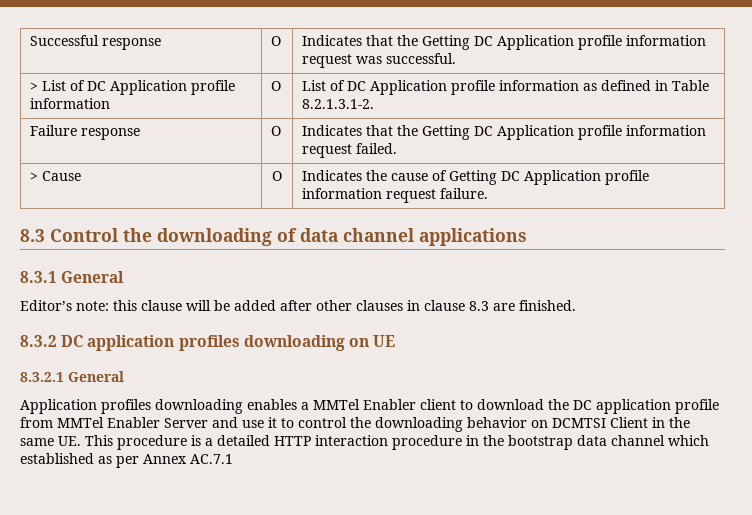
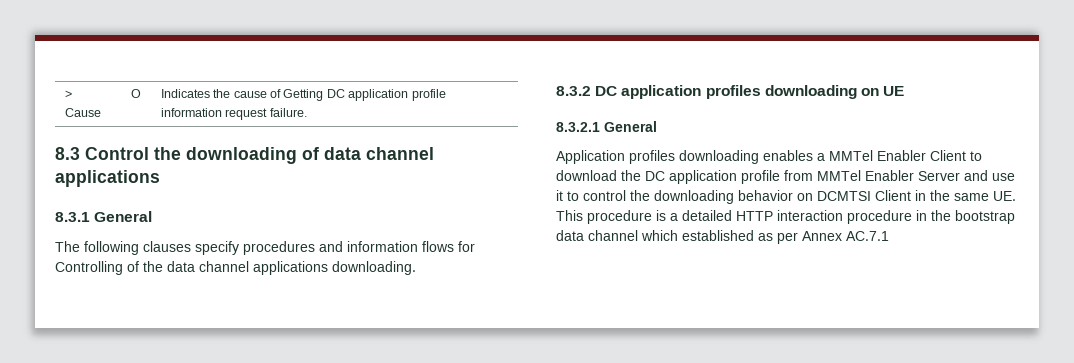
- Successful response | O | Indicates that the Getting DC Application profile information request was successful.
- > List of DC Application profile information | O | List of DC Application profile information as defined in Table 8.2.1.3.1-2.
- Failure response | O | Indicates that the Getting DC Application profile information request failed.
- > Cause | O | Indicates the cause of Getting DC Application profile information request failure.
+ > Cause | O | Indicates the cause of Getting DC application profile information request failure.
- Editor’s note: this clause will be added after other clauses in clause 8.3 are finished.
+ The following clauses specify procedures and information flows for Controlling of the data channel applications downloading.
- Application profiles downloading enables a MMTel Enabler client to download the DC application profile from MMTel Enabler Server and use it to control the downloading behavior on DCMTSI Client in the same UE. This procedure is a detailed HTTP interaction procedure in the bootstrap data channel which established as per Annex AC.7.1
+ Application profiles downloading enables a MMTel Enabler Client to download the DC application profile from MMTel Enabler Server and use it to control the downloading behavior on DCMTSI Client in the same UE. This procedure is a detailed HTTP interaction procedure in the bootstrap data channel which established as per Annex AC.7.1

